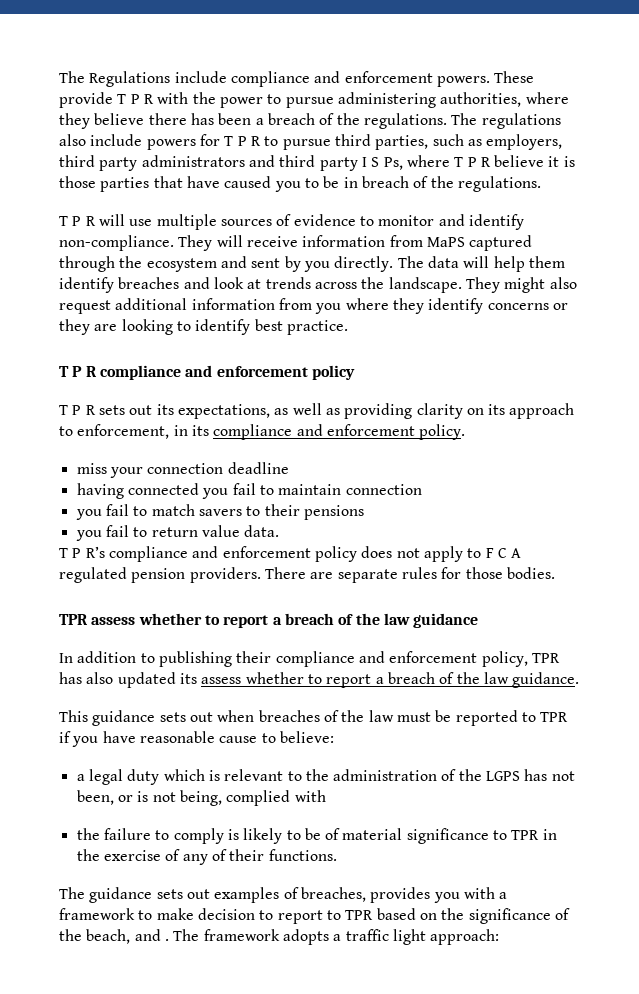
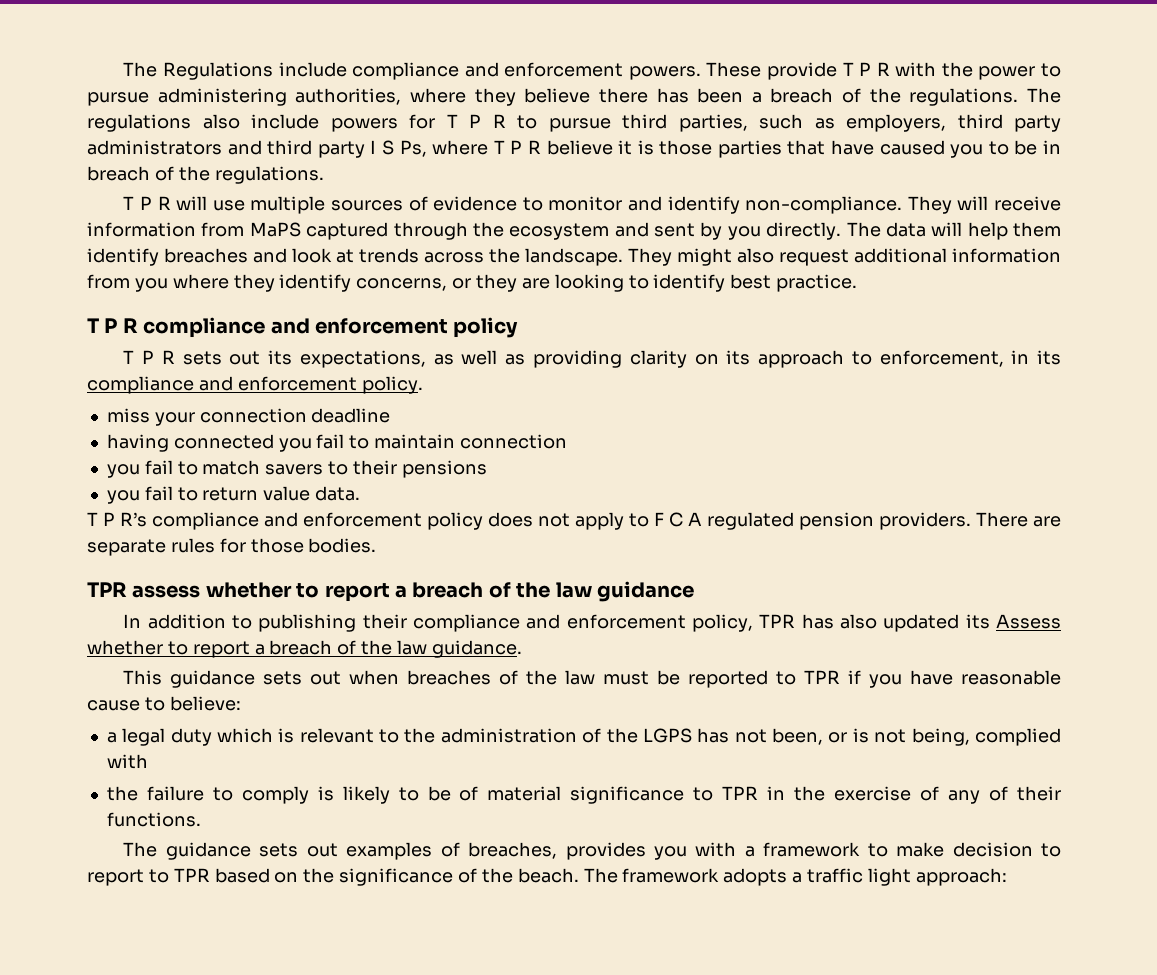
- They might also request additional information from you where they identify concerns or they are looking to identify best practice.
+ They might also request additional information from you where they identify concerns, or they are looking to identify best practice.
- In addition to publishing their compliance and enforcement policy, TPR has also updated its assess whether to report a breach of the law guidance.
+ In addition to publishing their compliance and enforcement policy, TPR has also updated its Assess whether to report a breach of the law guidance.
- The guidance sets out examples of breaches, provides you with a framework to make decision to report to TPR based on the significance of the beach, and .
+ The guidance sets out examples of breaches, provides you with a framework to make decision to report to TPR based on the significance of the beach.

